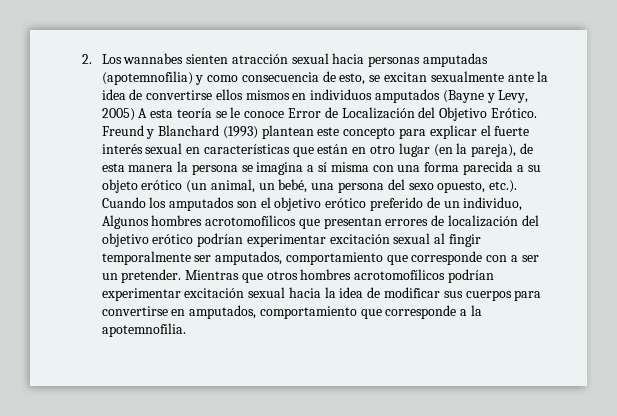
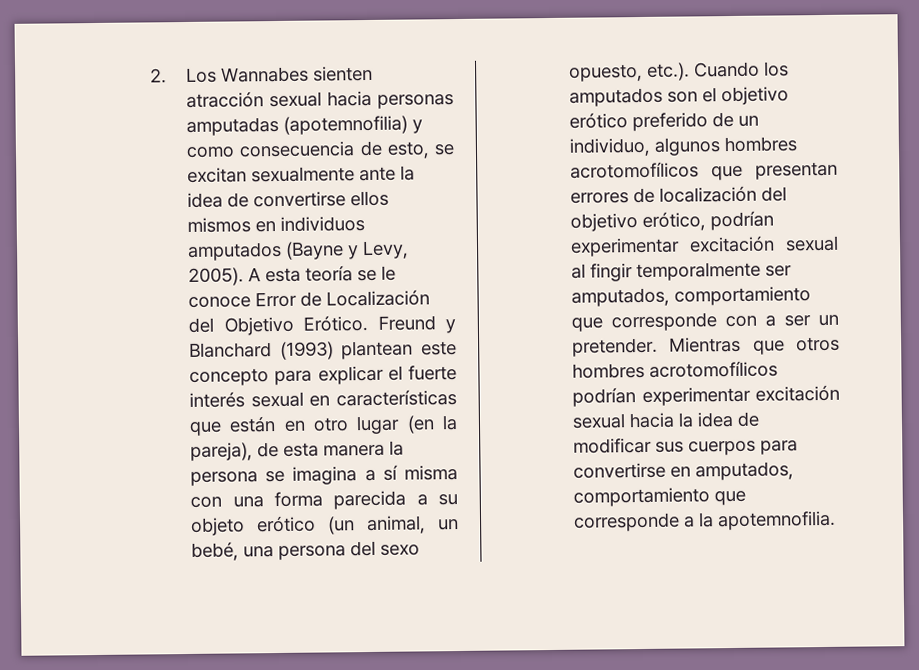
- 2. Los wannabes sienten atracción sexual hacia personas amputadas (apotemnofilia) y como consecuencia de esto, se excitan sexualmente ante la idea de convertirse ellos mismos en individuos amputados (Bayne y Levy, 2005) A esta teoría se le conoce Error de Localización del Objetivo Erótico.
+ 2. Los Wannabes sienten atracción sexual hacia personas amputadas (apotemnofilia) y como consecuencia de esto, se excitan sexualmente ante la idea de convertirse ellos mismos en individuos amputados (Bayne y Levy, 2005). A esta teoría se le conoce Error de Localización del Objetivo Erótico.
- Freund y Blanchard (1993) plantean este concepto para explicar el fuerte interés sexual en características que están en otro lugar (en la pareja), de esta manera la persona se imagina a sí misma con una forma parecida a su objeto erótico (un animal, un bebé, una persona del sexo opuesto, etc.). Cuando los amputados son el objetivo erótico preferido de un individuo, Algunos hombres acrotomofílicos que presentan errores de localización del objetivo erótico podrían experimentar excitación sexual al fingir temporalmente ser amputados, comportamiento que corresponde con a ser un pretender.
+ Freund y Blanchard (1993) plantean este concepto para explicar el fuerte interés sexual en características que están en otro lugar (en la pareja), de esta manera la persona se imagina a sí misma con una forma parecida a su objeto erótico (un animal, un bebé, una persona del sexo opuesto, etc.). Cuando los amputados son el objetivo erótico preferido de un individuo, algunos hombres acrotomofílicos que presentan errores de localización del objetivo erótico, podrían experimentar excitación sexual al fingir temporalmente ser amputados, comportamiento que corresponde con a ser un pretender.

